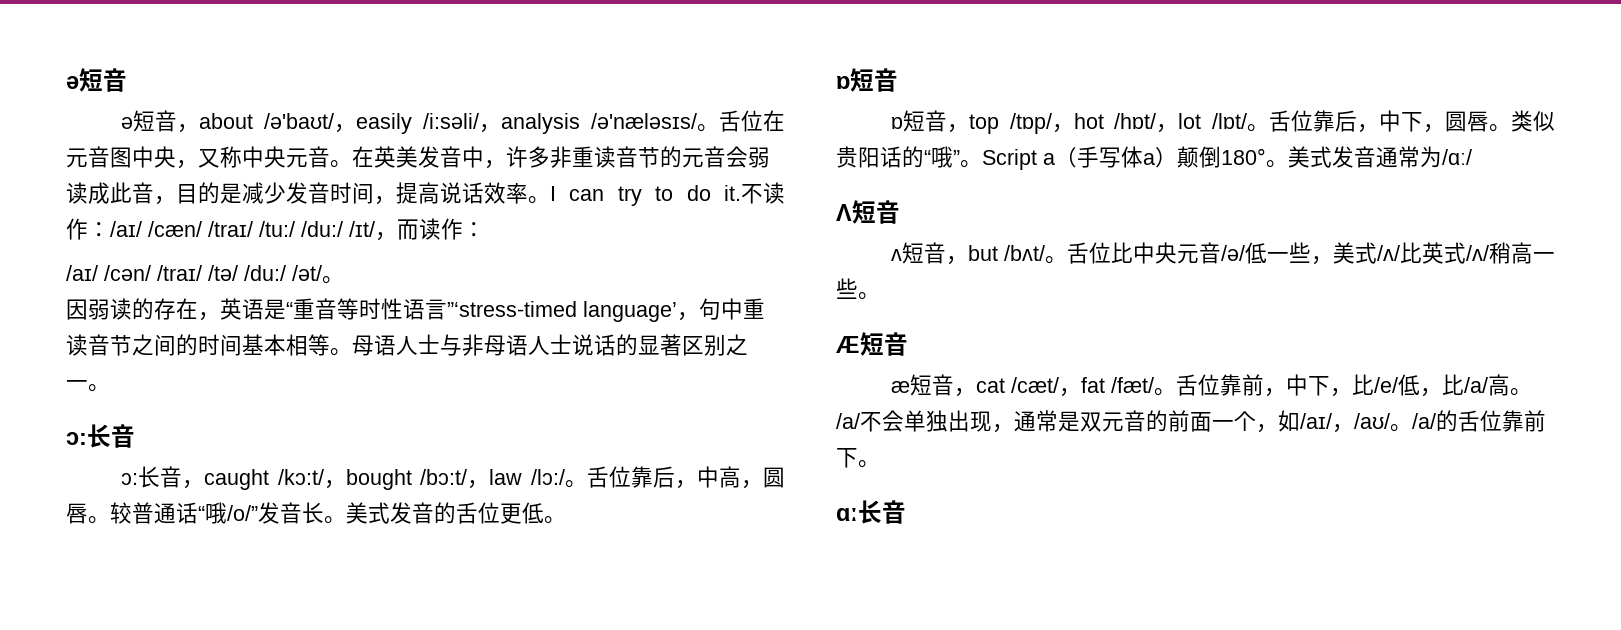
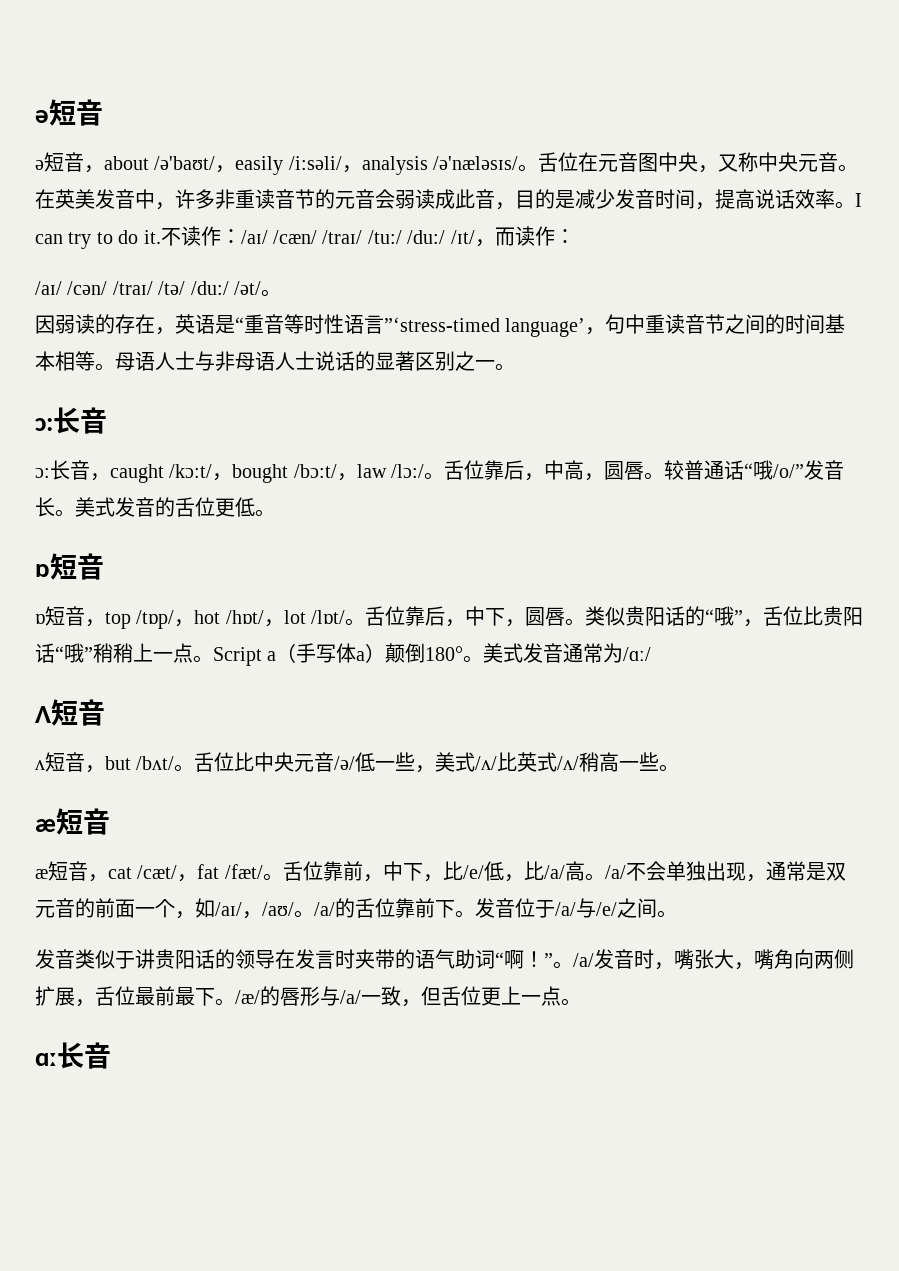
- 类似贵阳话的“哦”。
+ 类似贵阳话的“哦”，舌位比贵阳话“哦”稍稍上一点。
  舌位比中央元音/ə/低一些，美式/ʌ/比英式/ʌ/稍高一些。
- Æ短音
+ æ短音
+ 发音位于/a/与/e/之间。
+ 发音类似于讲贵阳话的领导在发言时夹带的语气助词“啊！”。/a/发音时，嘴张大，嘴角向两侧扩展，舌位最前最下。/æ/的唇形与/a/一致，但舌位更上一点。

